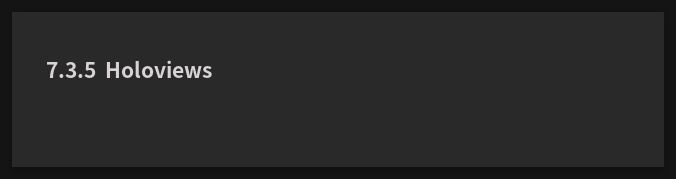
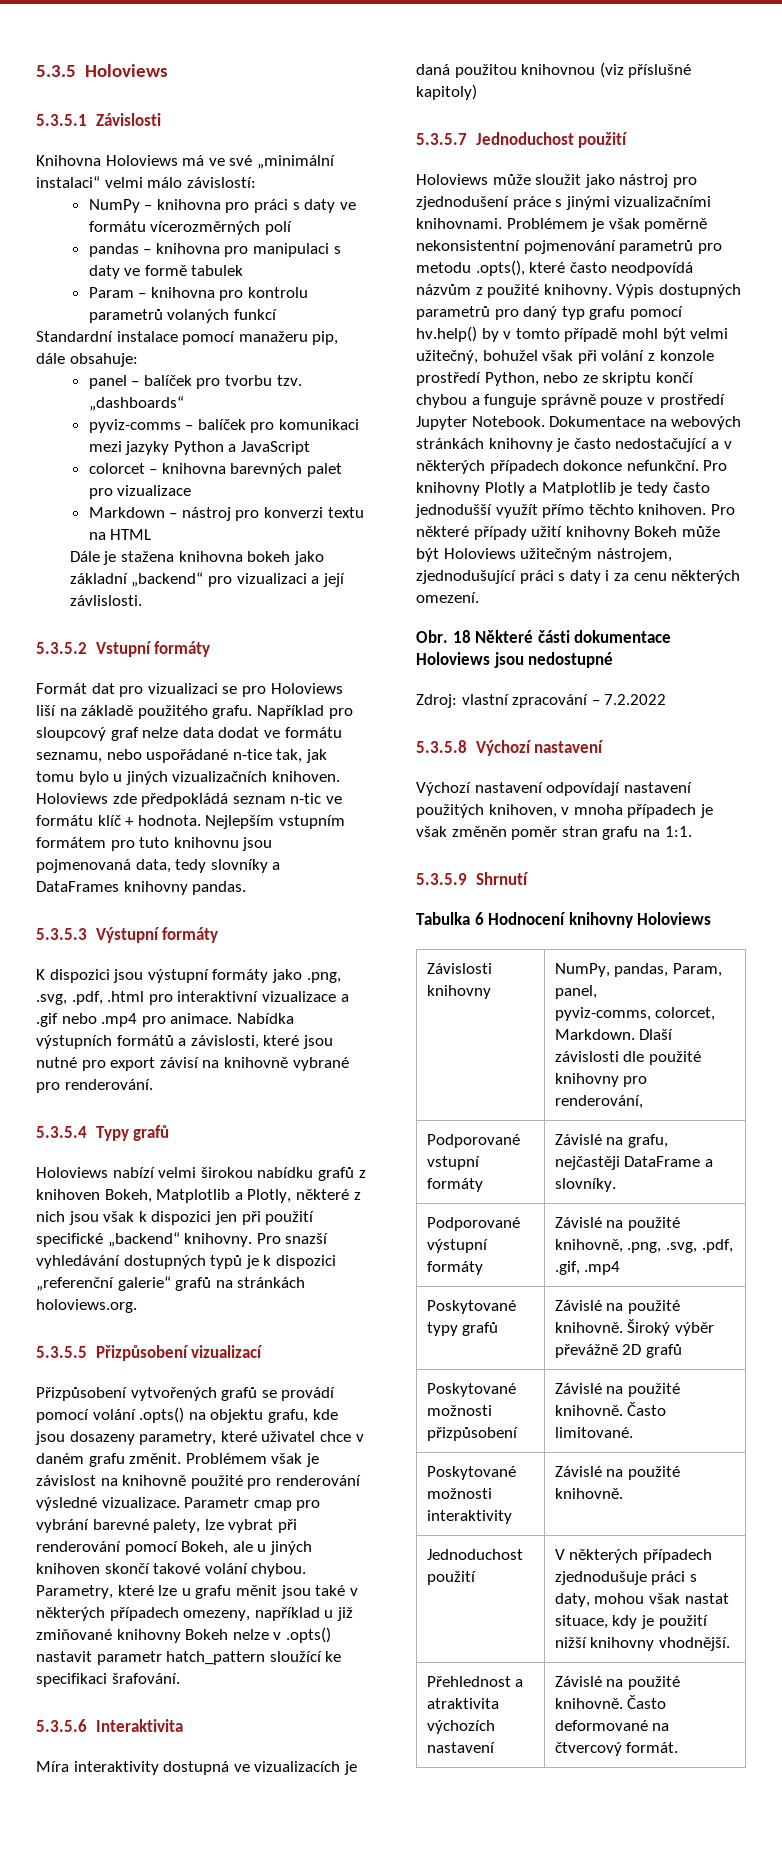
- 7.3.5 Holoviews
+ 5.3.5 Holoviews
+ 5.3.5.1 Závislosti
+ Knihovna Holoviews má ve své „minimální instalaci“ velmi málo závislostí:
+ NumPy – knihovna pro práci s daty ve formátu vícerozměrných polí
+ pandas – knihovna pro manipulaci s daty ve formě tabulek
+ Param – knihovna pro kontrolu parametrů volaných funkcí
+ Standardní instalace pomocí manažeru pip, dále obsahuje:
+ panel – balíček pro tvorbu tzv. „dashboards“
+ pyviz-comms – balíček pro komunikaci mezi jazyky Python a JavaScript
+ colorcet – knihovna barevných palet pro vizualizace
+ Markdown – nástroj pro konverzi textu na HTML
+ Dále je stažena knihovna bokeh jako základní „backend“ pro vizualizaci a její závlislosti.
+ 5.3.5.2 Vstupní formáty
+ Formát dat pro vizualizaci se pro Holoviews liší na základě použitého grafu. Například pro sloupcový graf nelze data dodat ve formátu seznamu, nebo uspořádané n-tice tak, jak tomu bylo u jiných vizualizačních knihoven. Holoviews zde předpokládá seznam n-tic ve formátu klíč + hodnota. Nejlepším vstupním formátem pro tuto knihovnu jsou pojmenovaná data, tedy slovníky a DataFrames knihovny pandas.
+ 5.3.5.3 Výstupní formáty
+ K dispozici jsou výstupní formáty jako .png, .svg, .pdf, .html pro interaktivní vizualizace a .gif nebo .mp4 pro animace. Nabídka výstupních formátů a závislosti, které jsou nutné pro export závisí na knihovně vybrané pro renderování.
+ 5.3.5.4 Typy grafů
+ Holoviews nabízí velmi širokou nabídku grafů z knihoven Bokeh, Matplotlib a Plotly, některé z nich jsou však k dispozici jen při použití specifické „backend“ knihovny. Pro snazší vyhledávání dostupných typů je k dispozici „referenční galerie“ grafů na stránkách holoviews.org.
+ 5.3.5.5 Přizpůsobení vizualizací
+ Přizpůsobení vytvořených grafů se provádí pomocí volání .opts() na objektu grafu, kde jsou dosazeny parametry, které uživatel chce v daném grafu změnit. Problémem však je závislost na knihovně použité pro renderování výsledné vizualizace. Parametr cmap pro vybrání barevné palety, lze vybrat při renderování pomocí Bokeh, ale u jiných knihoven skončí takové volání chybou. Parametry, které lze u grafu měnit jsou také v některých případech omezeny, například u již zmiňované knihovny Bokeh nelze v .opts() nastavit parametr hatch_pattern sloužící ke specifikaci šrafování.
+ 5.3.5.6 Interaktivita
+ Míra interaktivity dostupná ve vizualizacích je daná použitou knihovnou (viz příslušné kapitoly)
+ 5.3.5.7 Jednoduchost použití
+ Holoviews může sloužit jako nástroj pro zjednodušení práce s jinými vizualizačními knihovnami. Problémem je však poměrně nekonsistentní pojmenování parametrů pro metodu .opts(), které často neodpovídá názvům z použité knihovny. Výpis dostupných parametrů pro daný typ grafu pomocí hv.help() by v tomto případě mohl být velmi užitečný, bohužel však při volání z konzole prostředí Python, nebo ze skriptu končí chybou a funguje správně pouze v prostředí Jupyter Notebook. Dokumentace na webových stránkách knihovny je často nedostačující a v některých případech dokonce nefunkční. Pro knihovny Plotly a Matplotlib je tedy často jednodušší využít přímo těchto knihoven. Pro některé případy užití knihovny Bokeh může být Holoviews užitečným nástrojem, zjednodušující práci s daty i za cenu některých omezení.
+ Obr. 18 Některé části dokumentace Holoviews jsou nedostupné
+ Zdroj: vlastní zpracování – 7.2.2022
+ 5.3.5.8 Výchozí nastavení
+ Výchozí nastavení odpovídají nastavení použitých knihoven, v mnoha případech je však změněn poměr stran grafu na 1:1.
+ 5.3.5.9 Shrnutí
+ Tabulka 6 Hodnocení knihovny Holoviews
+ Závislosti knihovny | NumPy, pandas, Param, panel,
+ pyviz-comms, colorcet, Markdown. Dlaší závislosti dle použité knihovny pro renderování,
+ Podporované vstupní formáty | Závislé na grafu, nejčastěji DataFrame a slovníky.
+ Podporované výstupní formáty | Závislé na použité knihovně, .png, .svg, .pdf, .gif, .mp4
+ Poskytované typy grafů | Závislé na použité knihovně. Široký výběr převážně 2D grafů
+ Poskytované možnosti přizpůsobení | Závislé na použité knihovně. Často limitované.
+ Poskytované možnosti interaktivity | Závislé na použité knihovně.
+ Jednoduchost použití | V některých případech zjednodušuje práci s daty, mohou však nastat situace, kdy je použití nižší knihovny vhodnější.
+ Přehlednost a atraktivita výchozích nastavení | Závislé na použité knihovně. Často deformované na čtvercový formát.

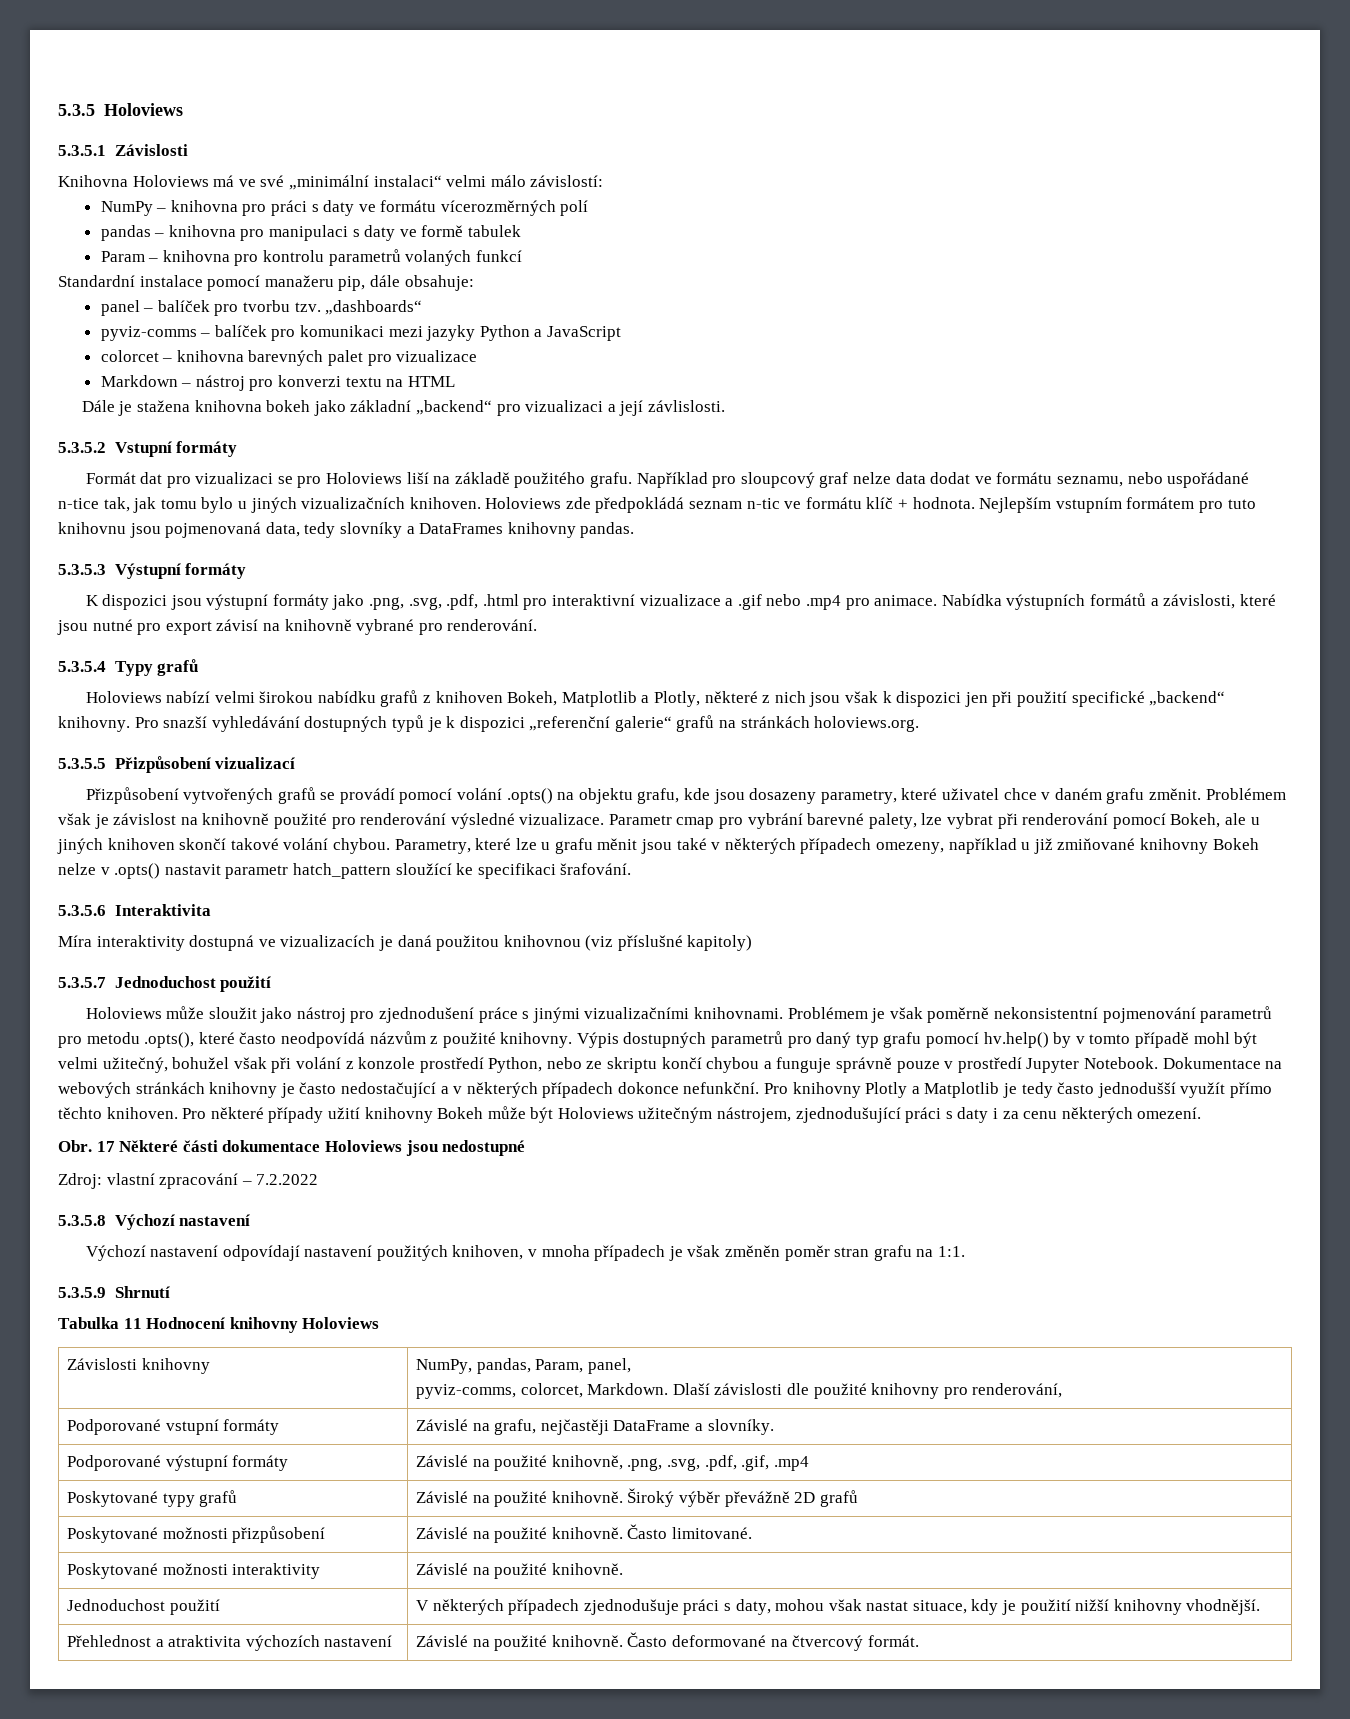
- Obr. 18 Některé části dokumentace Holoviews jsou nedostupné
+ Obr. 17 Některé části dokumentace Holoviews jsou nedostupné
- Tabulka 6 Hodnocení knihovny Holoviews
+ Tabulka 11 Hodnocení knihovny Holoviews

